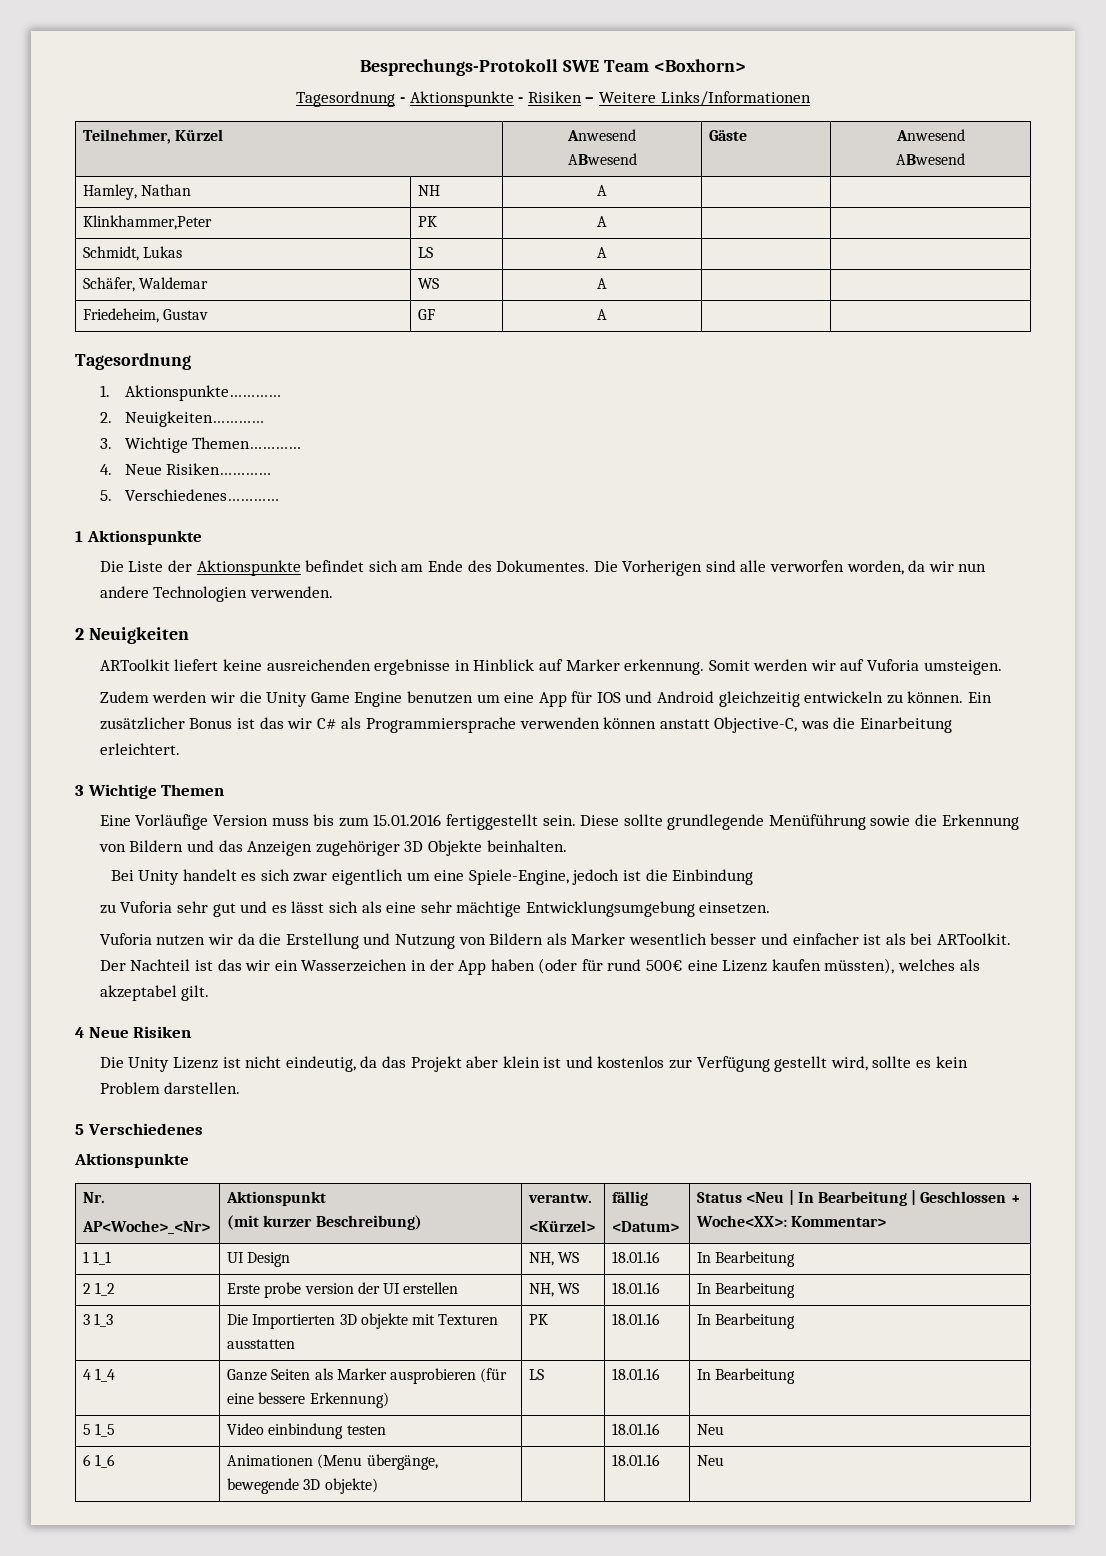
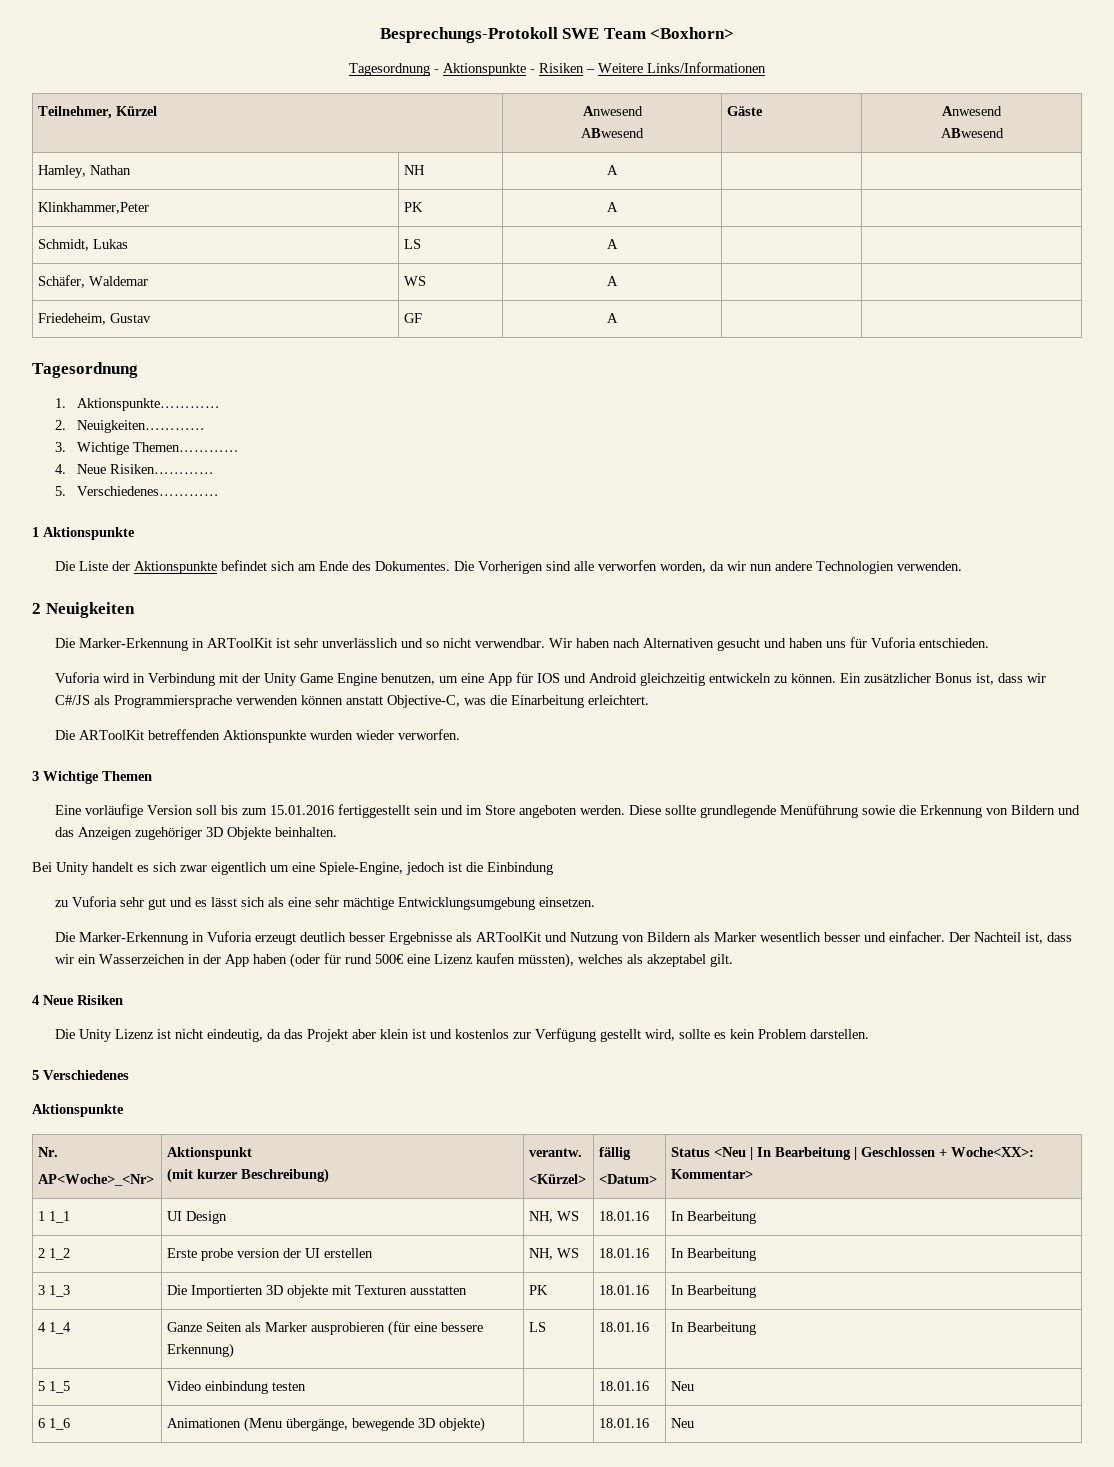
- ARToolkit liefert keine ausreichenden ergebnisse in Hinblick auf Marker erkennung. Somit werden wir auf Vuforia umsteigen.
- Zudem werden wir die Unity Game Engine benutzen um eine App für IOS und Android gleichzeitig entwickeln zu können.
+ Die Marker-Erkennung in ARToolKit ist sehr unverlässlich und so nicht verwendbar. Wir haben nach Alternativen gesucht und haben uns für Vuforia entschieden.
+ Vuforia wird in Verbindung mit der Unity Game Engine benutzen, um eine App für IOS und Android gleichzeitig entwickeln zu können.
- Ein zusätzlicher Bonus ist das wir C# als Programmiersprache verwenden können anstatt Objective-C, was die Einarbeitung erleichtert.
+ Ein zusätzlicher Bonus ist, dass wir C#/JS als Programmiersprache verwenden können anstatt Objective-C, was die Einarbeitung erleichtert.
+ Die ARToolKit betreffenden Aktionspunkte wurden wieder verworfen.
- Eine Vorläufige Version muss bis zum 15.01.2016 fertiggestellt sein.
+ Eine vorläufige Version soll bis zum 15.01.2016 fertiggestellt sein und im Store angeboten werden.
- Vuforia nutzen wir da die Erstellung und Nutzung von Bildern als Marker wesentlich besser und einfacher ist als bei ARToolkit. Der Nachteil ist das wir ein Wasserzeichen in der App haben (oder für rund 500€ eine Lizenz kaufen müssten), welches als akzeptabel gilt.
+ Die Marker-Erkennung in Vuforia erzeugt deutlich besser Ergebnisse als ARToolKit und Nutzung von Bildern als Marker wesentlich besser und einfacher. Der Nachteil ist, dass wir ein Wasserzeichen in der App haben (oder für rund 500€ eine Lizenz kaufen müssten), welches als akzeptabel gilt.

